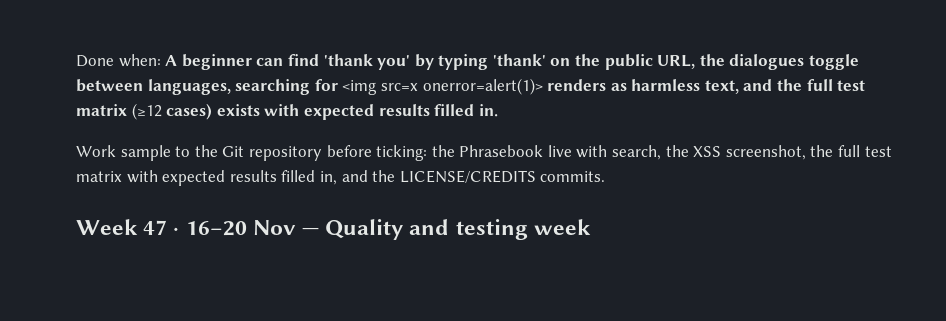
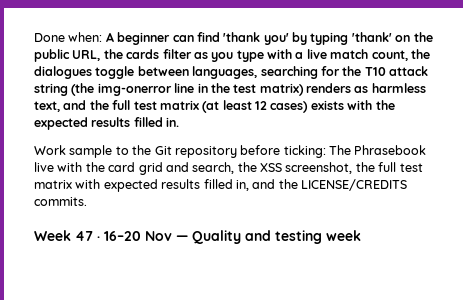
- Done when: A beginner can find 'thank you' by typing 'thank' on the public URL, the dialogues toggle between languages, searching for <img src=x onerror=alert(1)> renders as harmless text, and the full test matrix (≥12 cases) exists with expected results filled in.
+ Done when: A beginner can find 'thank you' by typing 'thank' on the public URL, the cards filter as you type with a live match count, the dialogues toggle between languages, searching for the T10 attack string (the img-onerror line in the test matrix) renders as harmless text, and the full test matrix (at least 12 cases) exists with the expected results filled in.
- Work sample to the Git repository before ticking: the Phrasebook live with search, the XSS screenshot, the full test matrix with expected results filled in, and the LICENSE/CREDITS commits.
+ Work sample to the Git repository before ticking: The Phrasebook live with the card grid and search, the XSS screenshot, the full test matrix with expected results filled in, and the LICENSE/CREDITS commits.

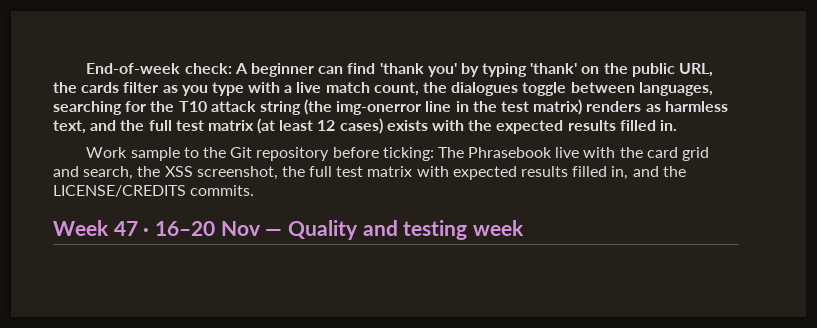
- Done when:
+ End-of-week check:

